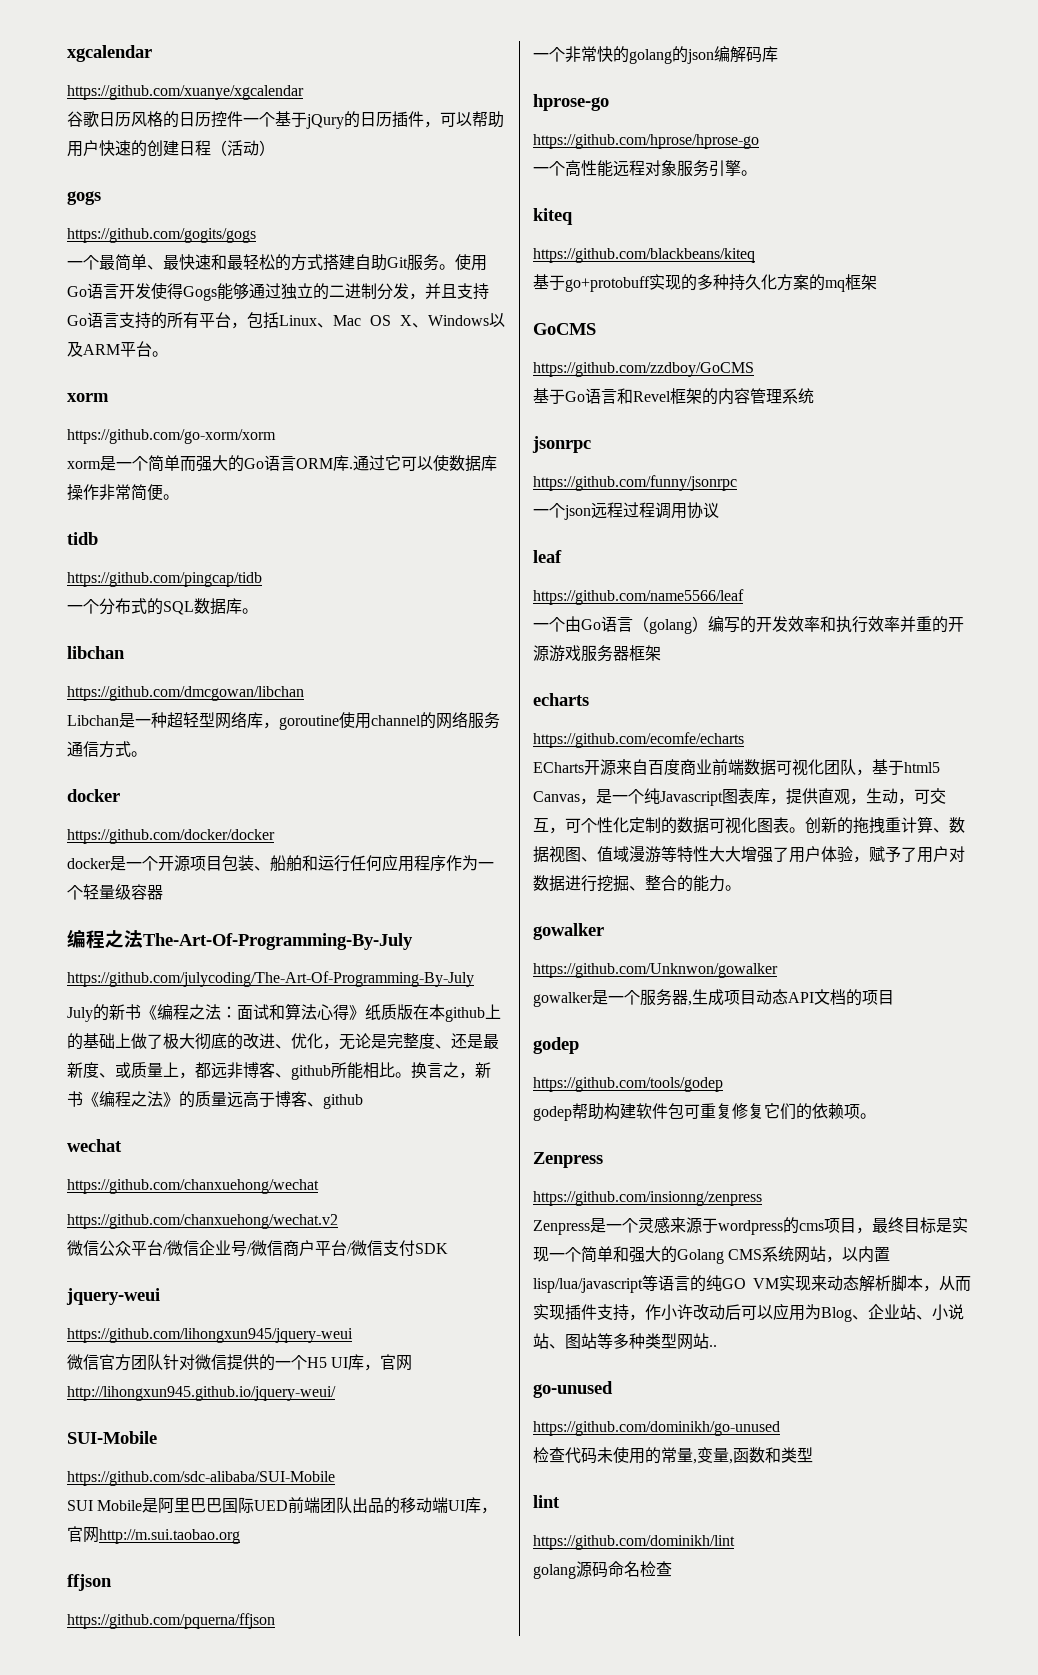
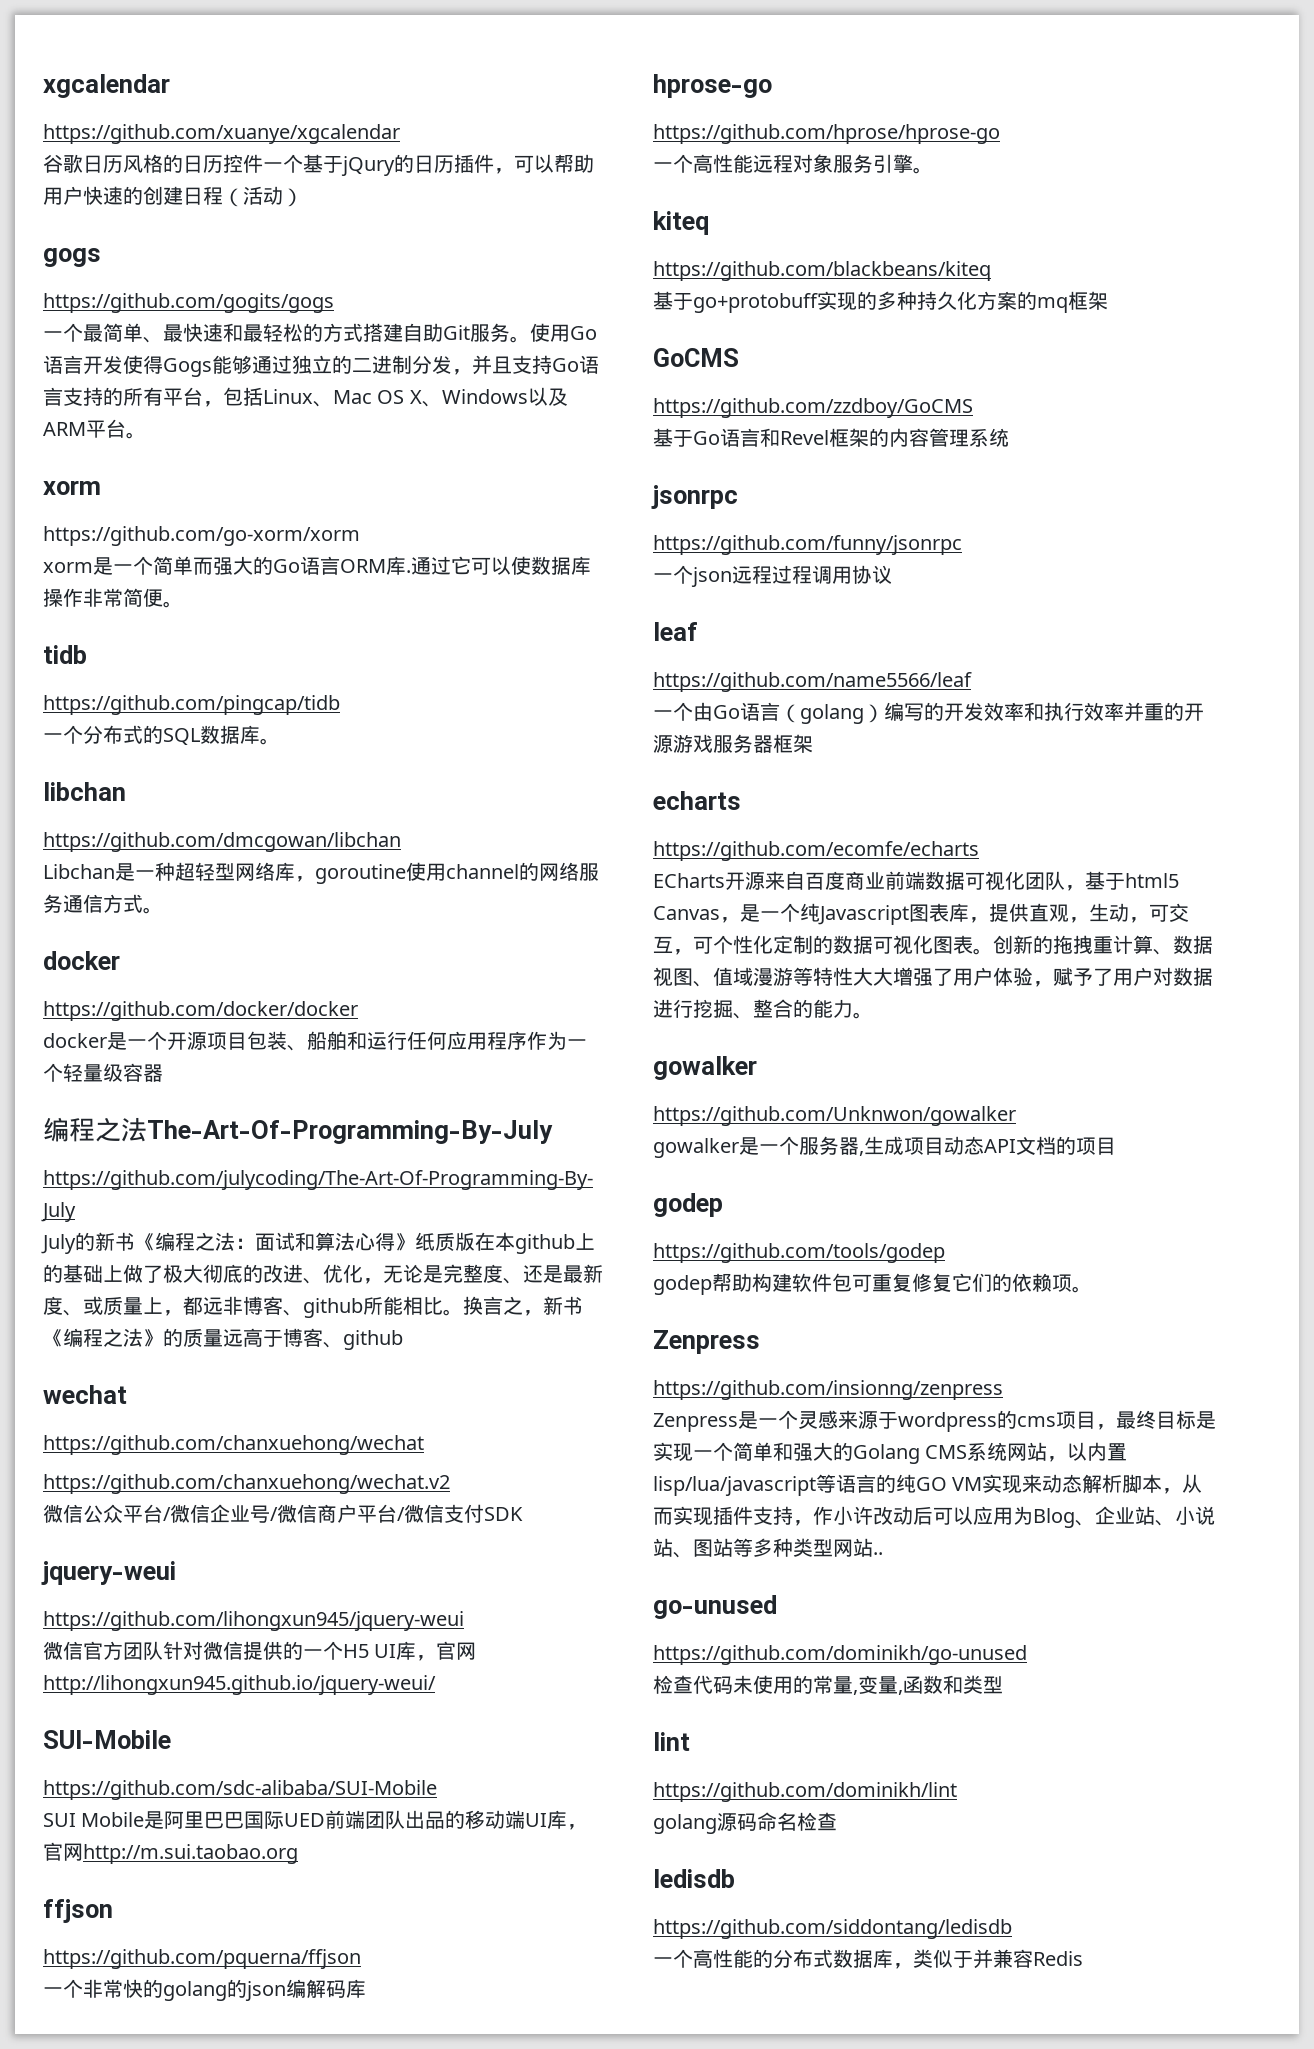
+ ledisdb
+ https://github.com/siddontang/ledisdb
+ 一个高性能的分布式数据库，类似于并兼容Redis

